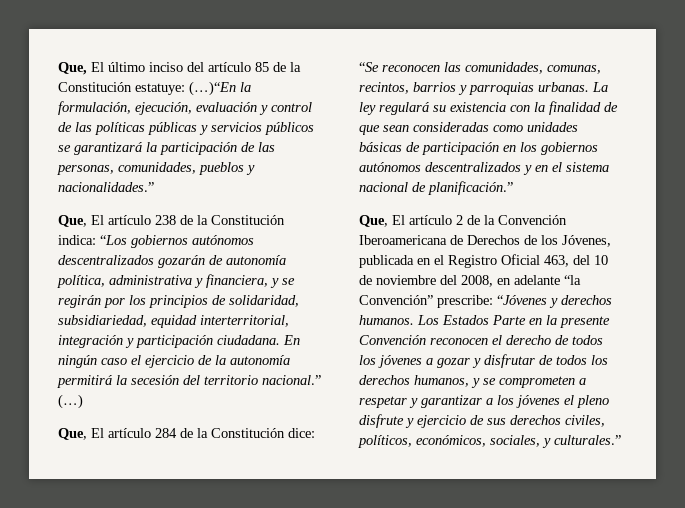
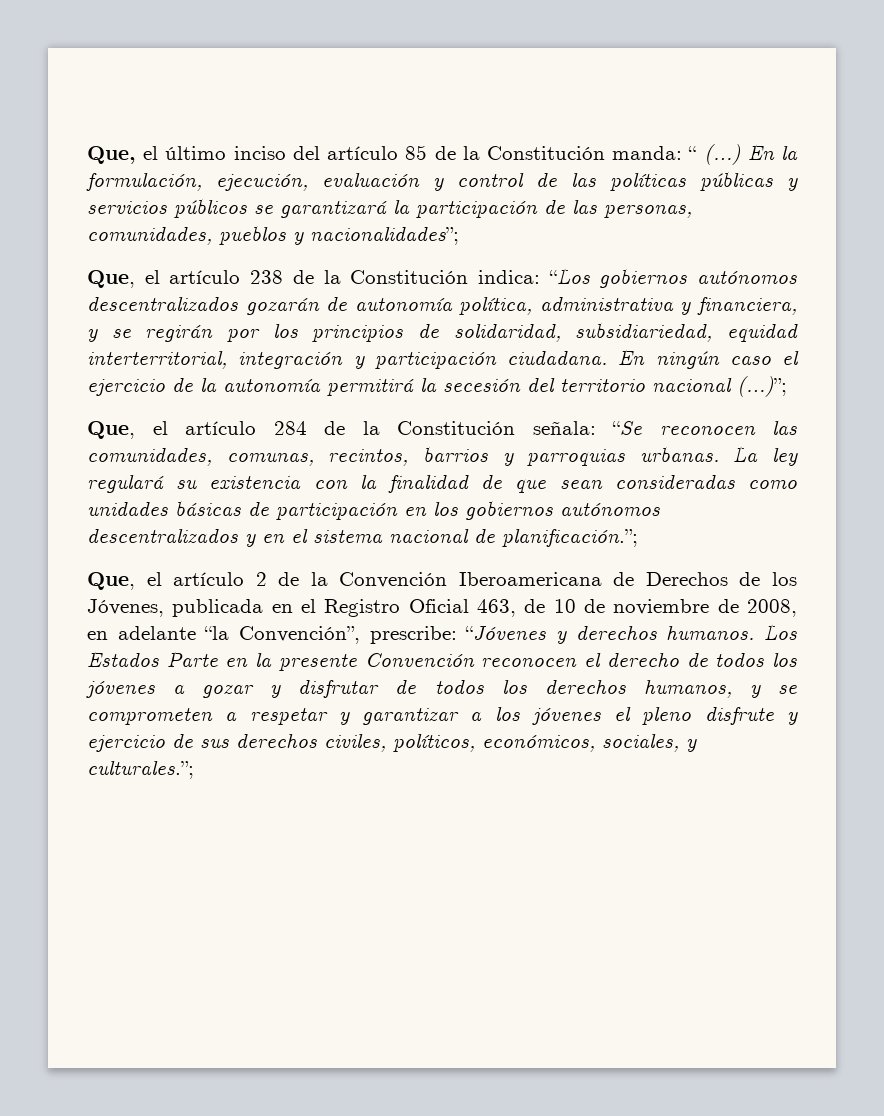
- Que, El último inciso del artículo 85 de la Constitución estatuye: (…)“En la formulación, ejecución, evaluación y control de las políticas públicas y servicios públicos se garantizará la participación de las personas, comunidades, pueblos y nacionalidades.”
- Que, El artículo 238 de la Constitución indica:
+ Que, el último inciso del artículo 85 de la Constitución manda: “ (…) En la formulación, ejecución, evaluación y control de las políticas públicas y servicios públicos se garantizará la participación de las personas, comunidades, pueblos y nacionalidades”;
+ Que, el artículo 238 de la Constitución indica:
- En ningún caso el ejercicio de la autonomía permitirá la secesión del territorio nacional.” (…)
- Que, El artículo 284 de la Constitución dice: “Se reconocen las comunidades, comunas, recintos, barrios y parroquias urbanas.
+ En ningún caso el ejercicio de la autonomía permitirá la secesión del territorio nacional (…)”;
+ Que, el artículo 284 de la Constitución señala: “Se reconocen las comunidades, comunas, recintos, barrios y parroquias urbanas.
- La ley regulará su existencia con la finalidad de que sean consideradas como unidades básicas de participación en los gobiernos autónomos descentralizados y en el sistema nacional de planificación.”
- Que, El artículo 2 de la Convención Iberoamericana de Derechos de los Jóvenes, publicada en el Registro Oficial 463, del 10 de noviembre del 2008, en adelante “la Convención” prescribe: “Jóvenes y derechos humanos.
+ La ley regulará su existencia con la finalidad de que sean consideradas como unidades básicas de participación en los gobiernos autónomos descentralizados y en el sistema nacional de planificación.”;
+ Que, el artículo 2 de la Convención Iberoamericana de Derechos de los Jóvenes, publicada en el Registro Oficial 463, de 10 de noviembre de 2008, en adelante “la Convención”, prescribe: “Jóvenes y derechos humanos.
- Los Estados Parte en la presente Convención reconocen el derecho de todos los jóvenes a gozar y disfrutar de todos los derechos humanos, y se comprometen a respetar y garantizar a los jóvenes el pleno disfrute y ejercicio de sus derechos civiles, políticos, económicos, sociales, y culturales.”
+ Los Estados Parte en la presente Convención reconocen el derecho de todos los jóvenes a gozar y disfrutar de todos los derechos humanos, y se comprometen a respetar y garantizar a los jóvenes el pleno disfrute y ejercicio de sus derechos civiles, políticos, económicos, sociales, y culturales.”;

